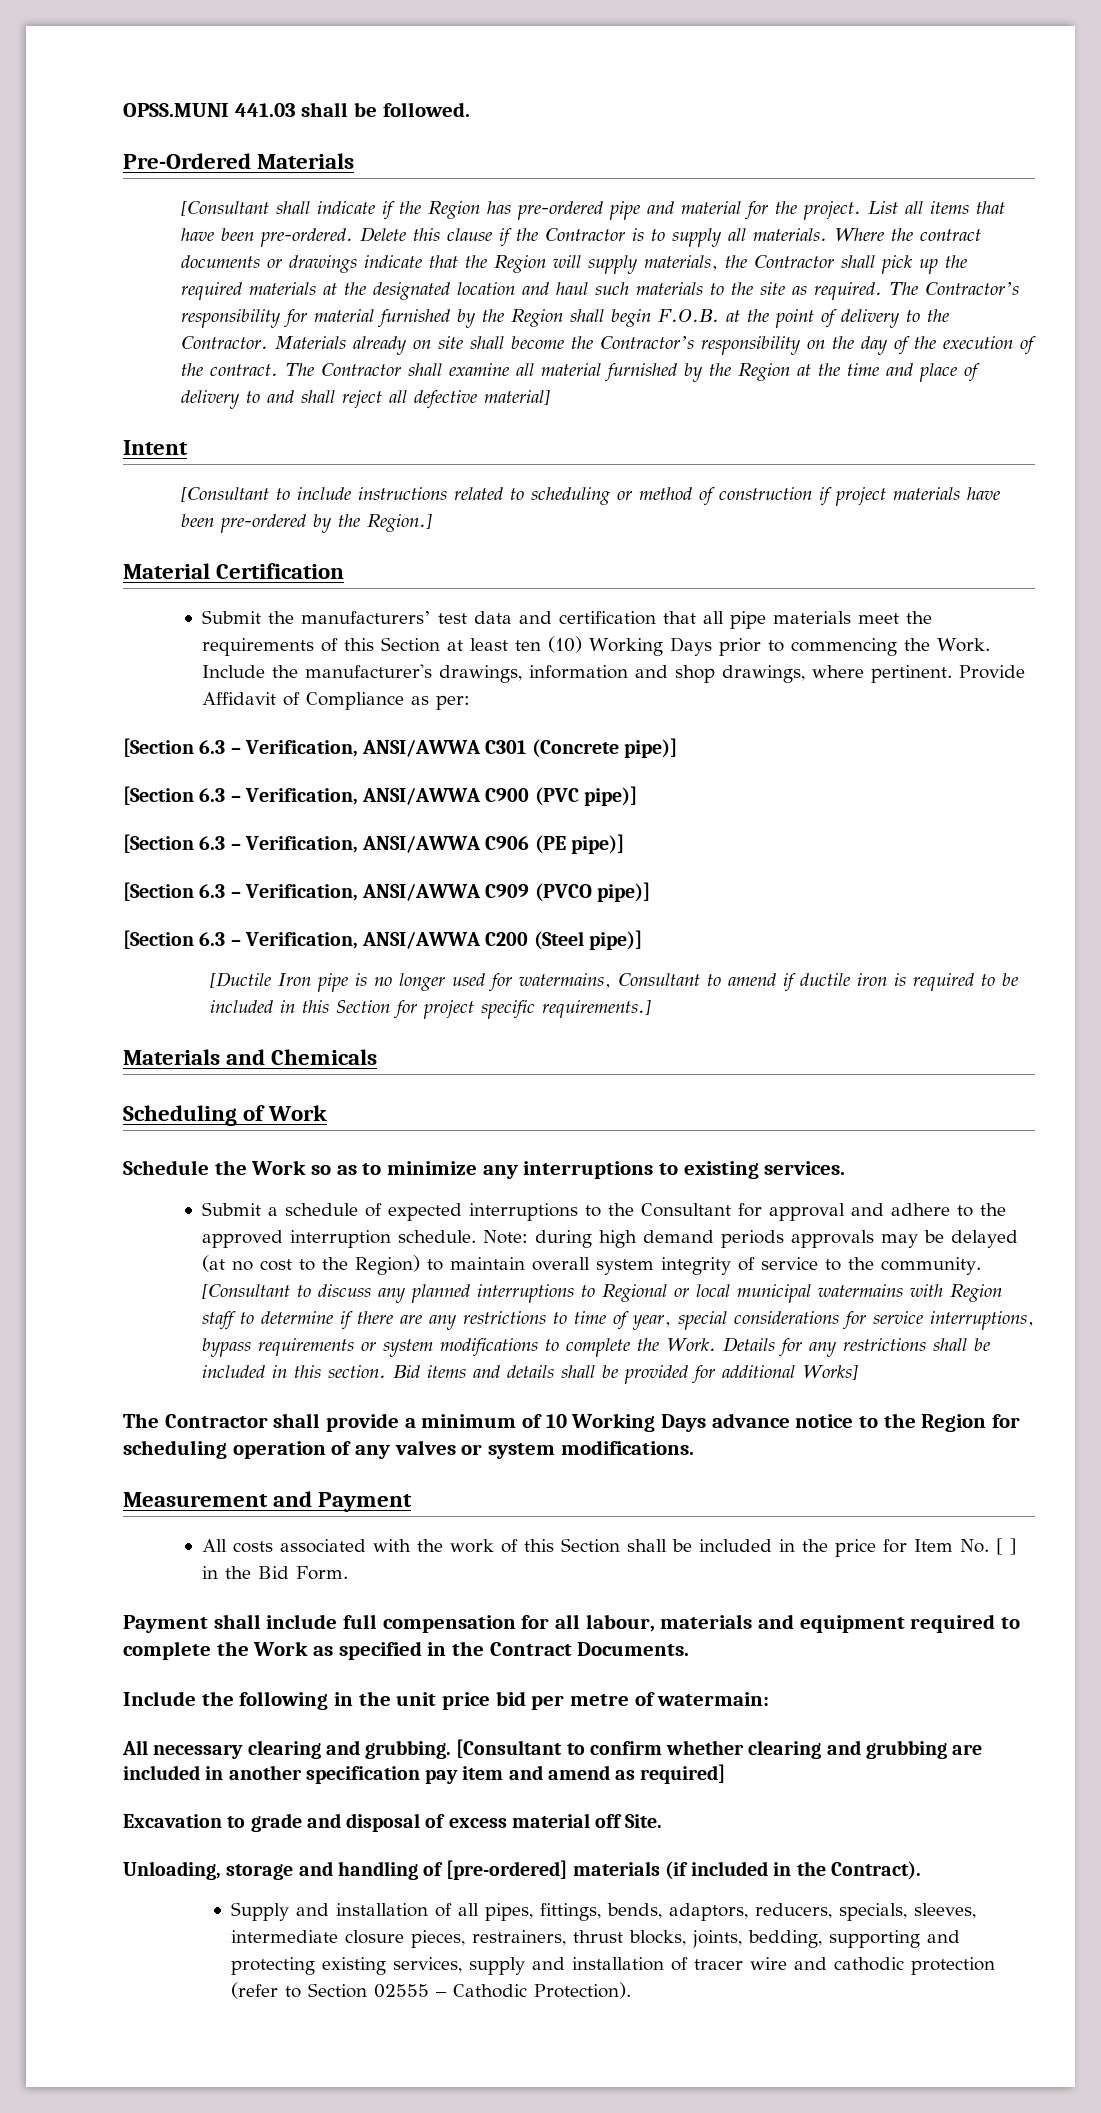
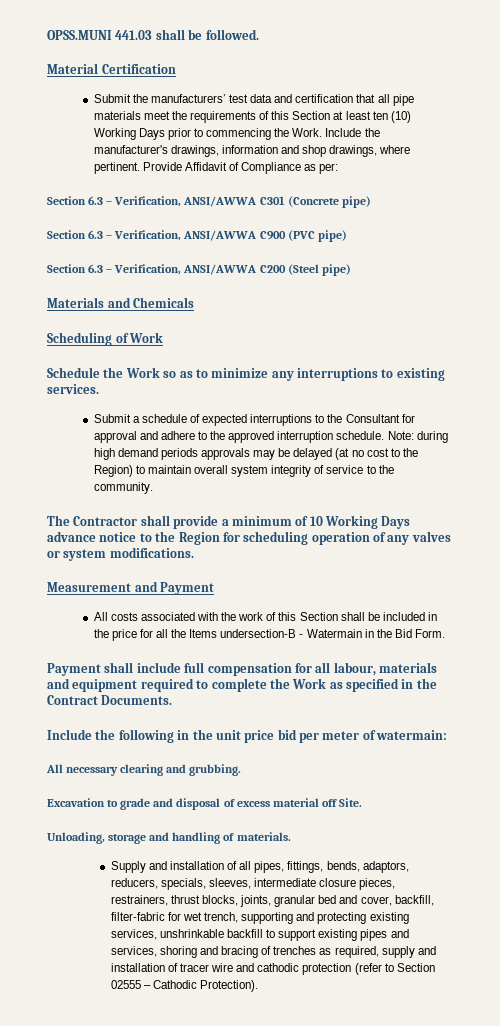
- Pre-Ordered Materials
- [Consultant shall indicate if the Region has pre-ordered pipe and material for the project. List all items that have been pre-ordered. Delete this clause if the Contractor is to supply all materials. Where the contract documents or drawings indicate that the Region will supply materials, the Contractor shall pick up the required materials at the designated location and haul such materials to the site as required. The Contractor’s responsibility for material furnished by the Region shall begin F.O.B. at the point of delivery to the Contractor. Materials already on site shall become the Contractor’s responsibility on the day of the execution of the contract. The Contractor shall examine all material furnished by the Region at the time and place of delivery to and shall reject all defective material]
- Intent
- [Consultant to include instructions related to scheduling or method of construction if project materials have been pre-ordered by the Region.]
- [Section 6.3 – Verification, ANSI/AWWA C301 (Concrete pipe)]
- [Section 6.3 – Verification, ANSI/AWWA C900 (PVC pipe)]
- [Section 6.3 – Verification, ANSI/AWWA C906 (PE pipe)]
- [Section 6.3 – Verification, ANSI/AWWA C909 (PVCO pipe)]
- [Section 6.3 – Verification, ANSI/AWWA C200 (Steel pipe)]
- [Ductile Iron pipe is no longer used for watermains, Consultant to amend if ductile iron is required to be included in this Section for project specific requirements.]
+ Section 6.3 – Verification, ANSI/AWWA C301 (Concrete pipe)
+ Section 6.3 – Verification, ANSI/AWWA C900 (PVC pipe)
+ Section 6.3 – Verification, ANSI/AWWA C200 (Steel pipe)
- [Consultant to discuss any planned interruptions to Regional or local municipal watermains with Region staff to determine if there are any restrictions to time of year, special considerations for service interruptions, bypass requirements or system modifications to complete the Work. Details for any restrictions shall be included in this section. Bid items and details shall be provided for additional Works]
- All costs associated with the work of this Section shall be included in the price for Item No. [ ] in the Bid Form.
+ All costs associated with the work of this Section shall be included in the price for all the Items undersection-B - Watermain in the Bid Form.
- Include the following in the unit price bid per metre of watermain:
+ Include the following in the unit price bid per meter of watermain:
- [Consultant to confirm whether clearing and grubbing are included in another specification pay item and amend as required]
- Unloading, storage and handling of [pre-ordered] materials (if included in the Contract).
+ Unloading, storage and handling of materials.
- Supply and installation of all pipes, fittings, bends, adaptors, reducers, specials, sleeves, intermediate closure pieces, restrainers, thrust blocks, joints, bedding, supporting and protecting existing services, supply and installation of tracer wire and cathodic protection (refer to Section 02555 – Cathodic Protection).
+ Supply and installation of all pipes, fittings, bends, adaptors, reducers, specials, sleeves, intermediate closure pieces, restrainers, thrust blocks, joints, granular bed and cover, backfill, filter-fabric for wet trench, supporting and protecting existing services, unshrinkable backfill to support existing pipes and services, shoring and bracing of trenches as required, supply and installation of tracer wire and cathodic protection (refer to Section 02555 – Cathodic Protection).

